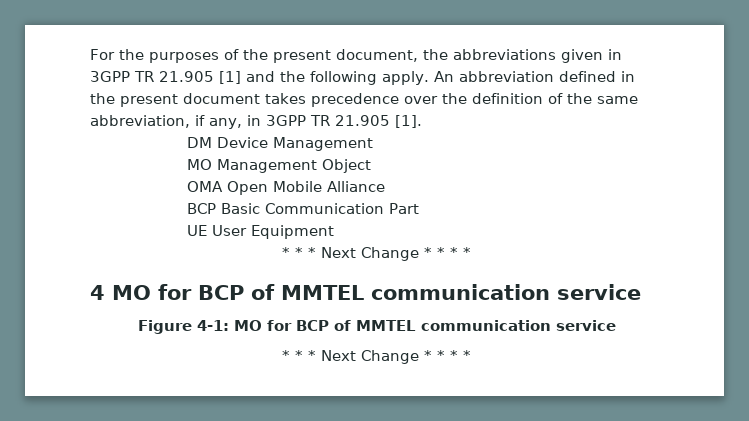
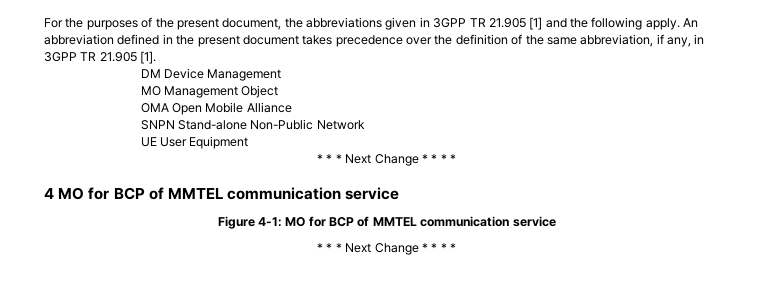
- BCP Basic Communication Part
+ SNPN Stand-alone Non-Public Network

